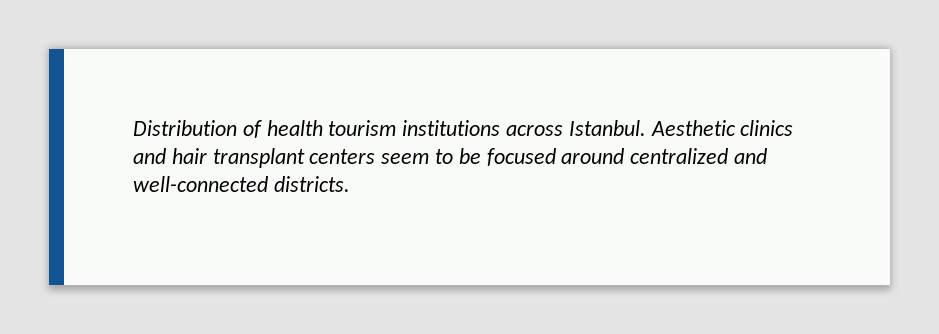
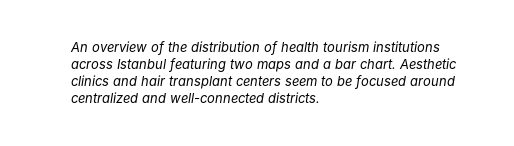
- Distribution of health tourism institutions across Istanbul.
+ An overview of the distribution of health tourism institutions across Istanbul featuring two maps and a bar chart.

